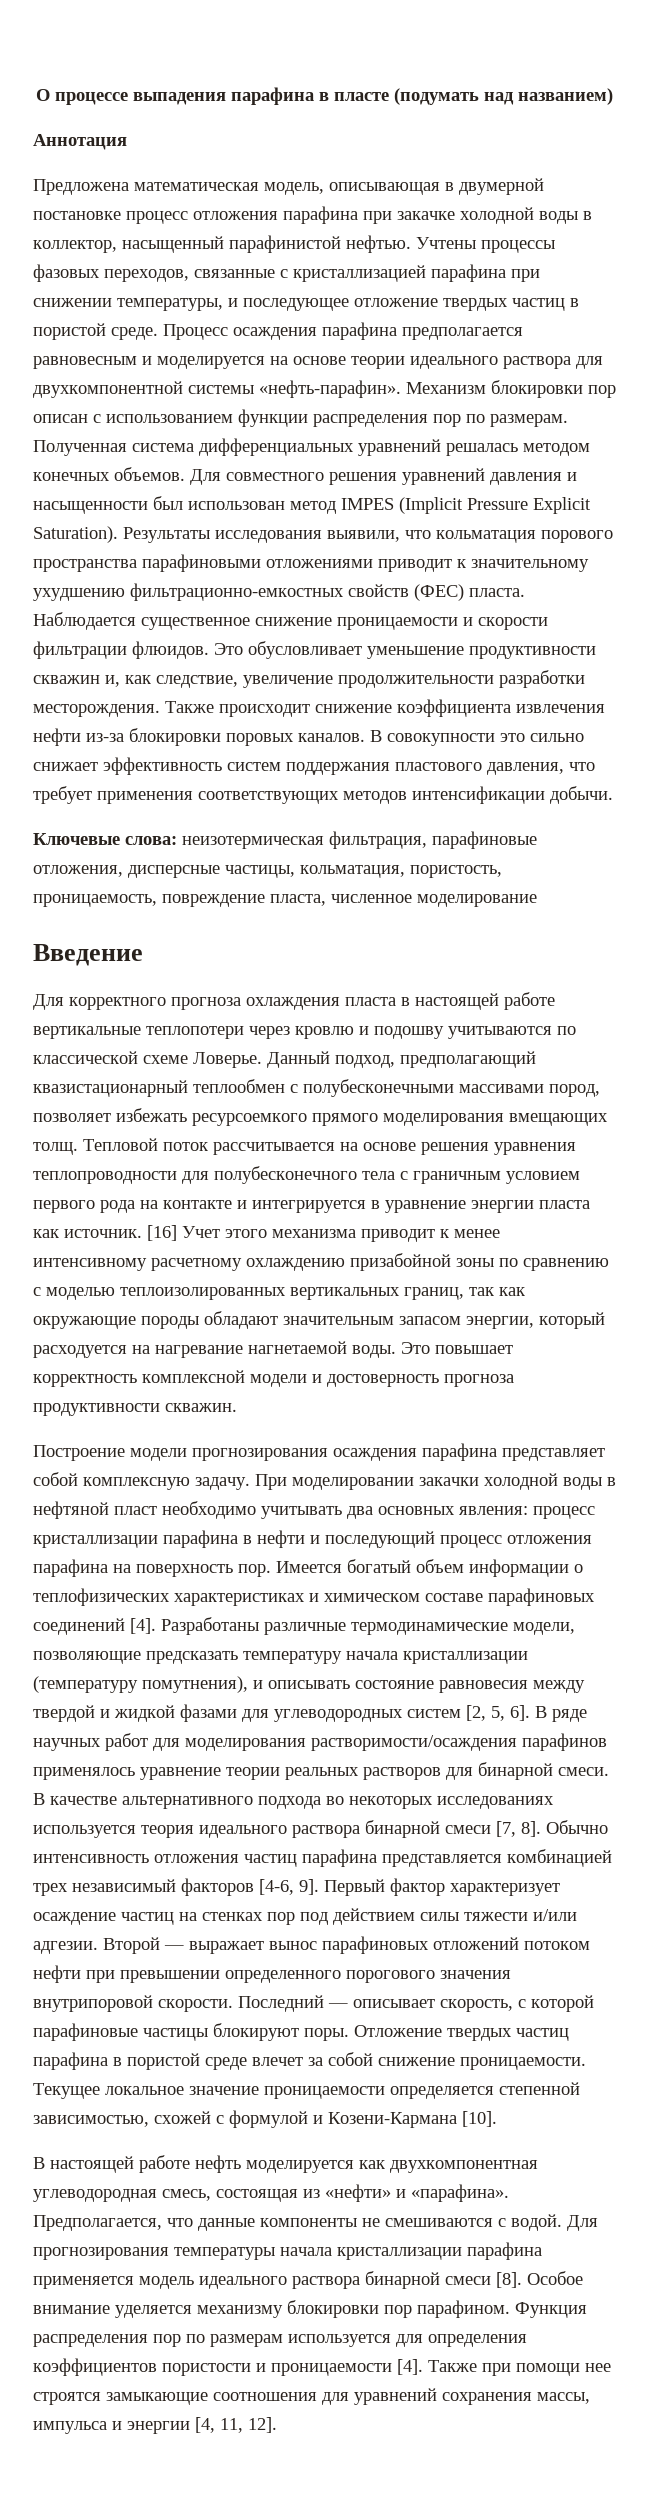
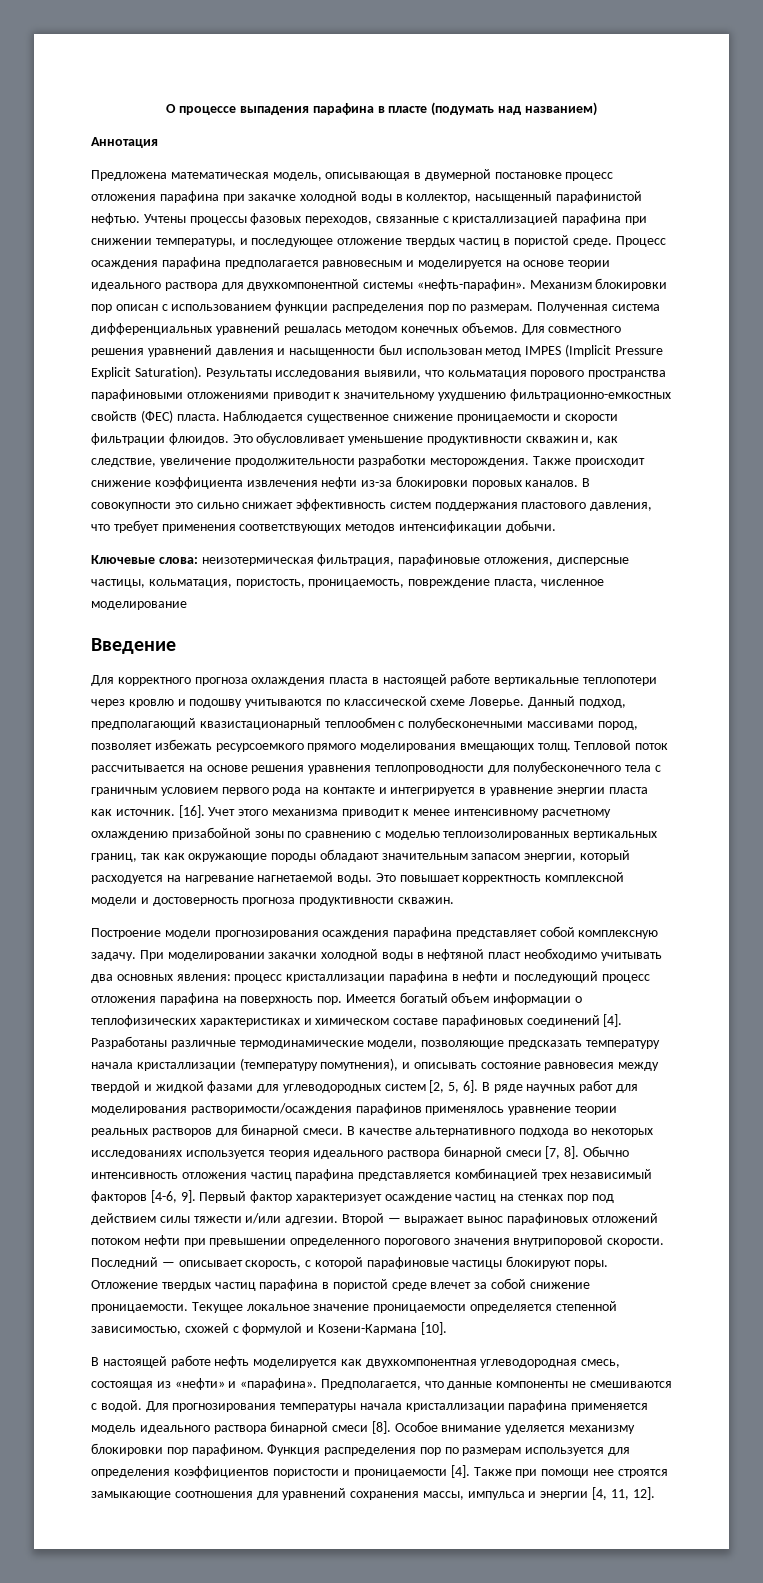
- [16] Учет этого механизма приводит к менее интенсивному расчетному охлаждению призабойной зоны по сравнению с моделью теплоизолированных вертикальных границ, так как окружающие породы обладают значительным запасом энергии, который расходуется на нагревание нагнетаемой воды.
+ [16]. Учет этого механизма приводит к менее интенсивному расчетному охлаждению призабойной зоны по сравнению с моделью теплоизолированных вертикальных границ, так как окружающие породы обладают значительным запасом энергии, который расходуется на нагревание нагнетаемой воды.

